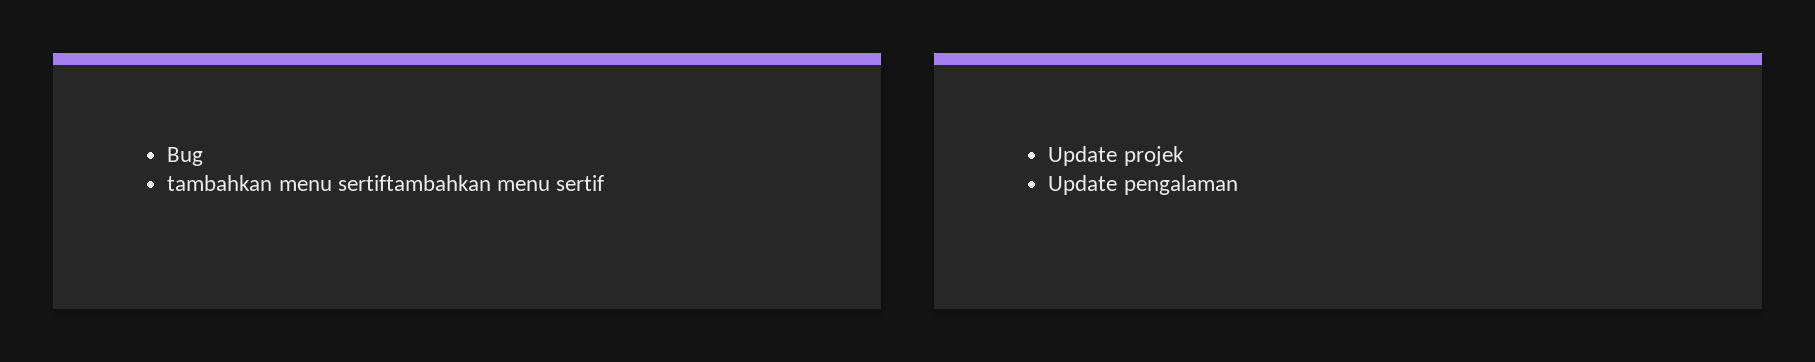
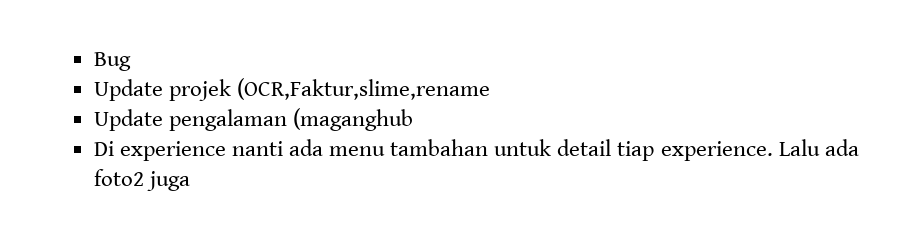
- tambahkan menu sertiftambahkan menu sertif
- Update projek
+ Update projek (OCR,Faktur,slime,rename
- Update pengalaman
+ Update pengalaman (maganghub
+ Di experience nanti ada menu tambahan untuk detail tiap experience. Lalu ada foto2 juga

